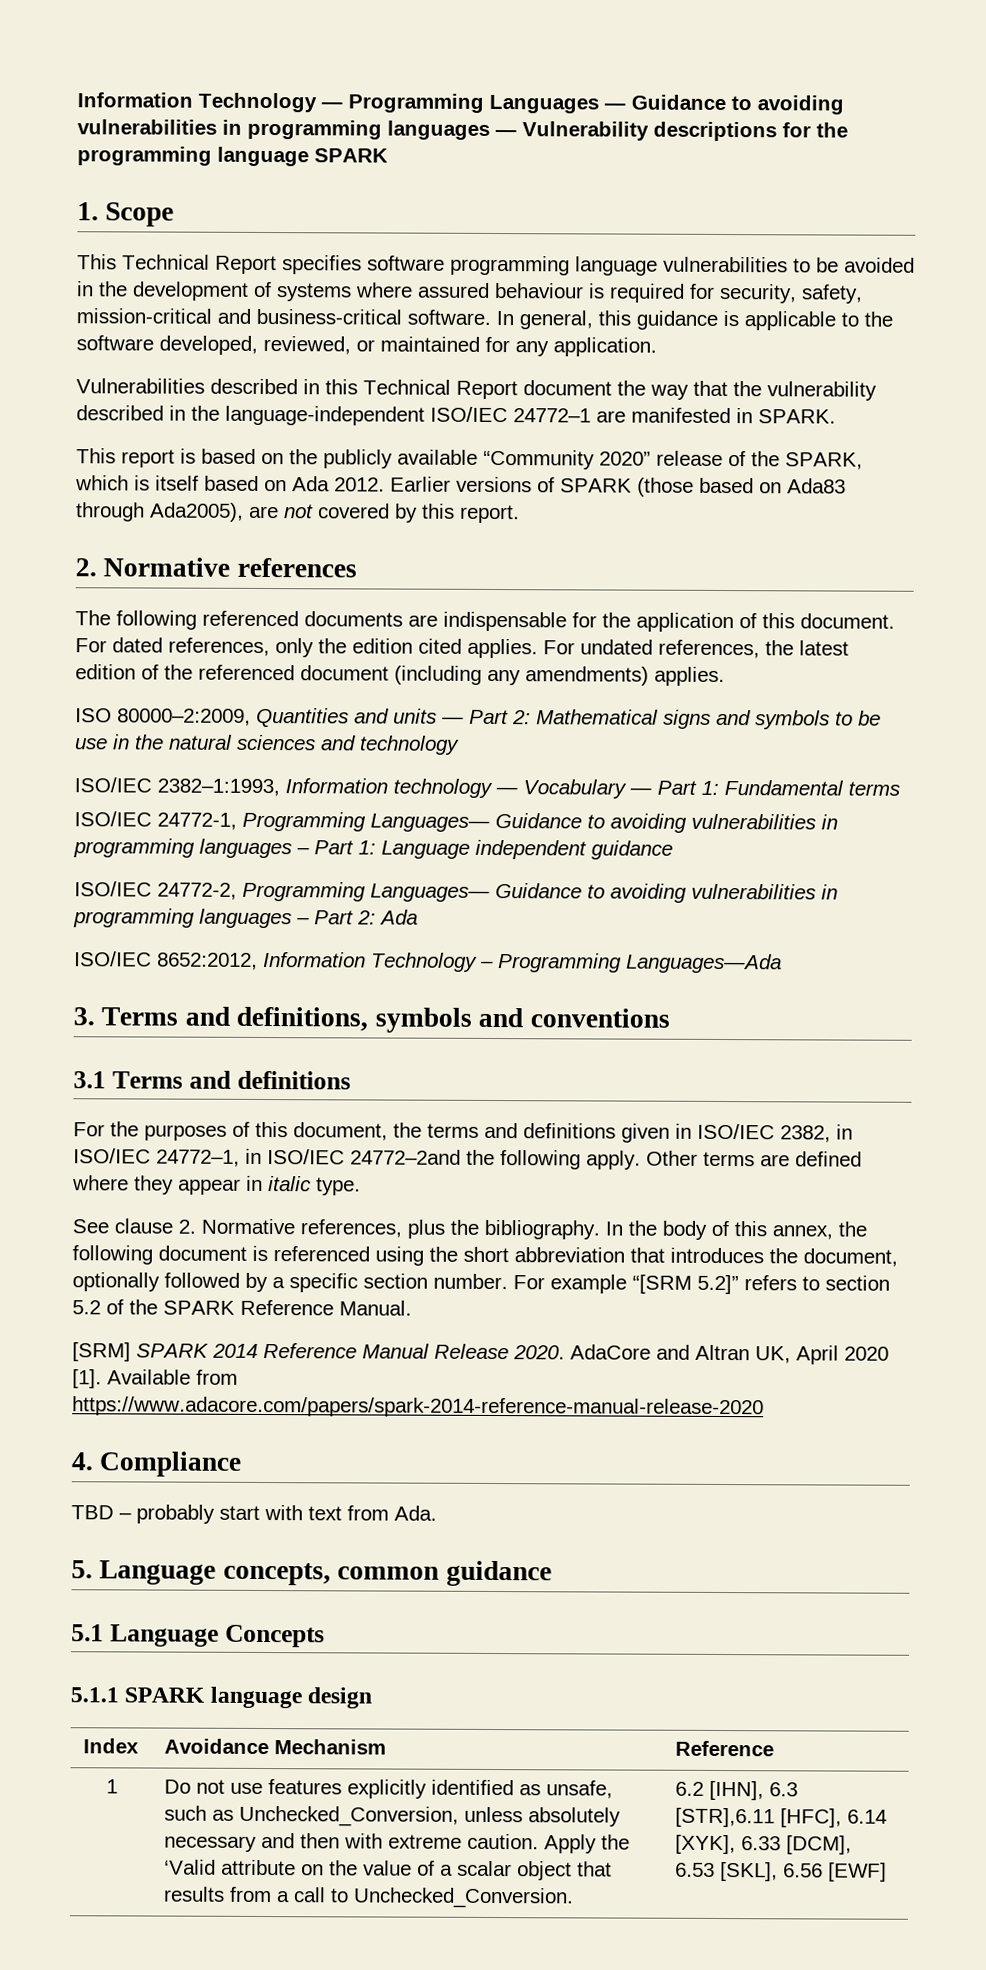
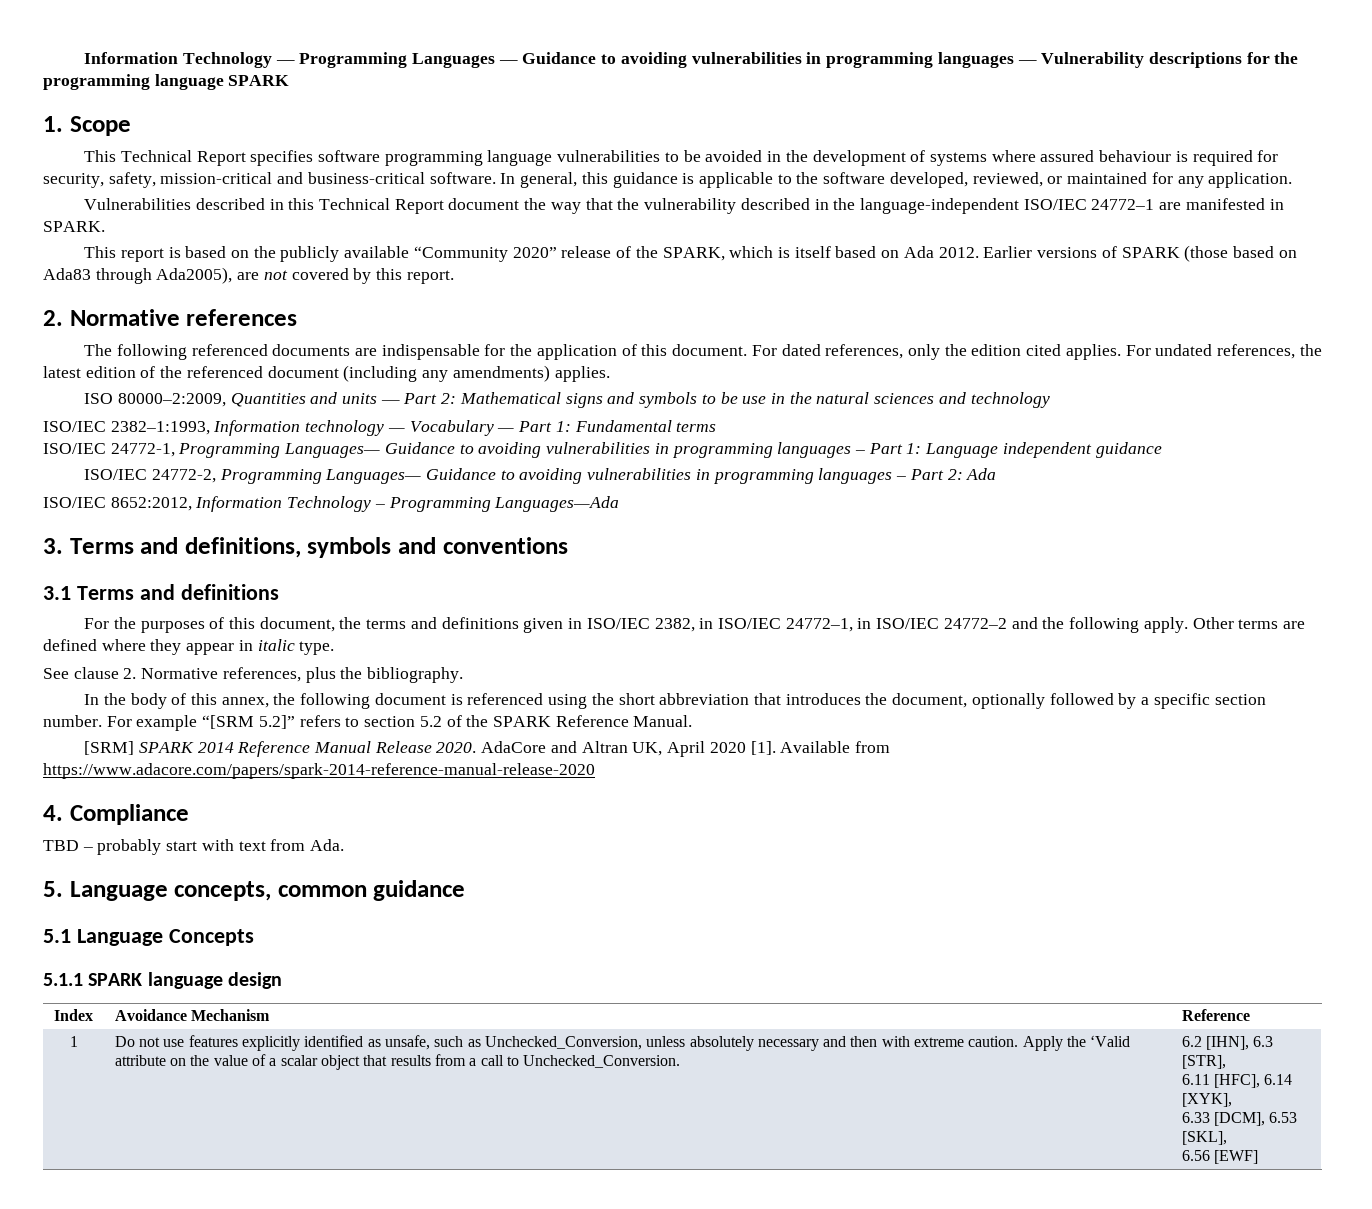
- For the purposes of this document, the terms and definitions given in ISO/IEC 2382, in ISO/IEC 24772–1, in ISO/IEC 24772–2and the following apply.
+ For the purposes of this document, the terms and definitions given in ISO/IEC 2382, in ISO/IEC 24772–1, in ISO/IEC 24772–2 and the following apply.
- See clause 2. Normative references, plus the bibliography. In the body of this annex, the following document is referenced using the short abbreviation that introduces the document, optionally followed by a specific section number.
+ See clause 2. Normative references, plus the bibliography.
+ In the body of this annex, the following document is referenced using the short abbreviation that introduces the document, optionally followed by a specific section number.
- 6.2 [IHN], 6.3 [STR],6.11 [HFC], 6.14 [XYK], 6.33 [DCM], 6.53 [SKL], 6.56 [EWF]
+ 6.2 [IHN], 6.3 [STR],
+ 6.11 [HFC], 6.14 [XYK],
+ 6.33 [DCM], 6.53 [SKL],
+ 6.56 [EWF]

